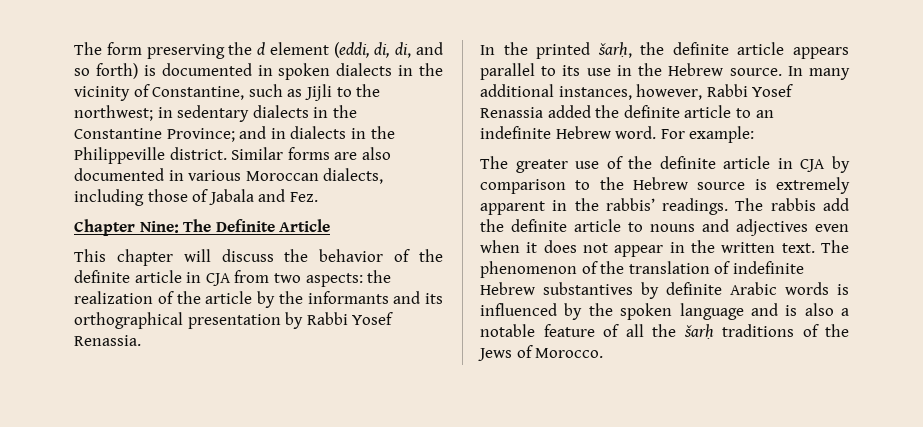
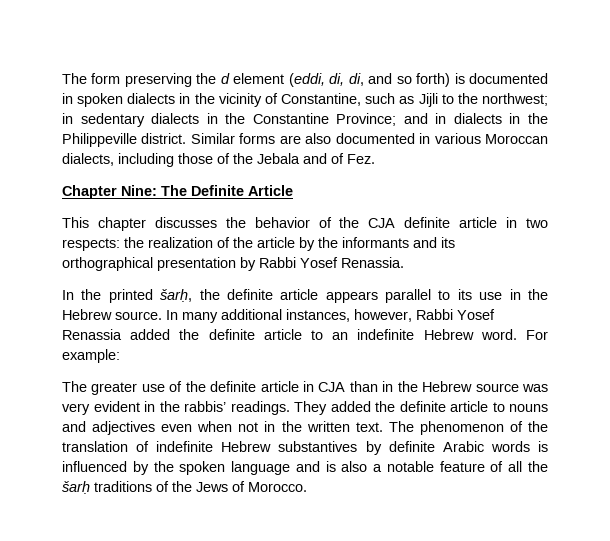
- Similar forms are also documented in various Moroccan dialects, including those of Jabala and Fez.
+ Similar forms are also documented in various Moroccan dialects, including those of the Jebala and of Fez.
- This chapter will discuss the behavior of the definite article in CJA from two aspects: the realization of the article by the informants and its orthographical presentation by Rabbi Yosef Renassia.
+ This chapter discusses the behavior of the CJA definite article in two respects: the realization of the article by the informants and its orthographical presentation by Rabbi Yosef Renassia.
- The greater use of the definite article in CJA by comparison to the Hebrew source is extremely apparent in the rabbis’ readings.
+ The greater use of the definite article in CJA than in the Hebrew source was very evident in the rabbis’ readings.
- The rabbis add the definite article to nouns and adjectives even when it does not appear in the written text.
+ They added the definite article to nouns and adjectives even when not in the written text.

